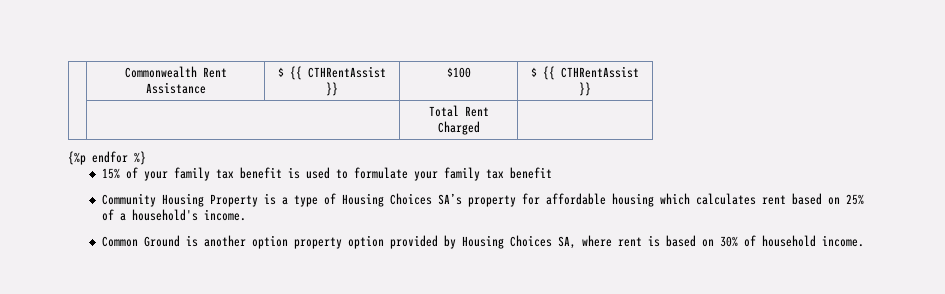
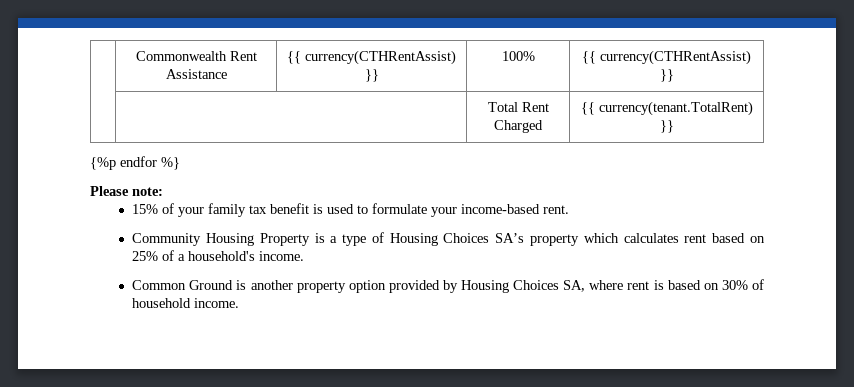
- | Commonwealth Rent Assistance | $ {{ CTHRentAssist }} | $100 | $ {{ CTHRentAssist }}
+ | Commonwealth Rent Assistance | {{ currency(CTHRentAssist) }} | 100% | {{ currency(CTHRentAssist) }}
- | | Total Rent Charged |
+ | | Total Rent Charged | {{ currency(tenant.TotalRent) }}
+ Please note:
- 15% of your family tax benefit is used to formulate your family tax benefit
+ 15% of your family tax benefit is used to formulate your income-based rent.
- Community Housing Property is a type of Housing Choices SA’s property for affordable housing which calculates rent based on 25% of a household's income.
+ Community Housing Property is a type of Housing Choices SA’s property which calculates rent based on 25% of a household's income.
- Common Ground is another option property option provided by Housing Choices SA, where rent is based on 30% of household income.
+ Common Ground is another property option provided by Housing Choices SA, where rent is based on 30% of household income.

